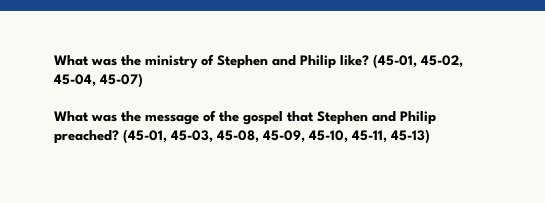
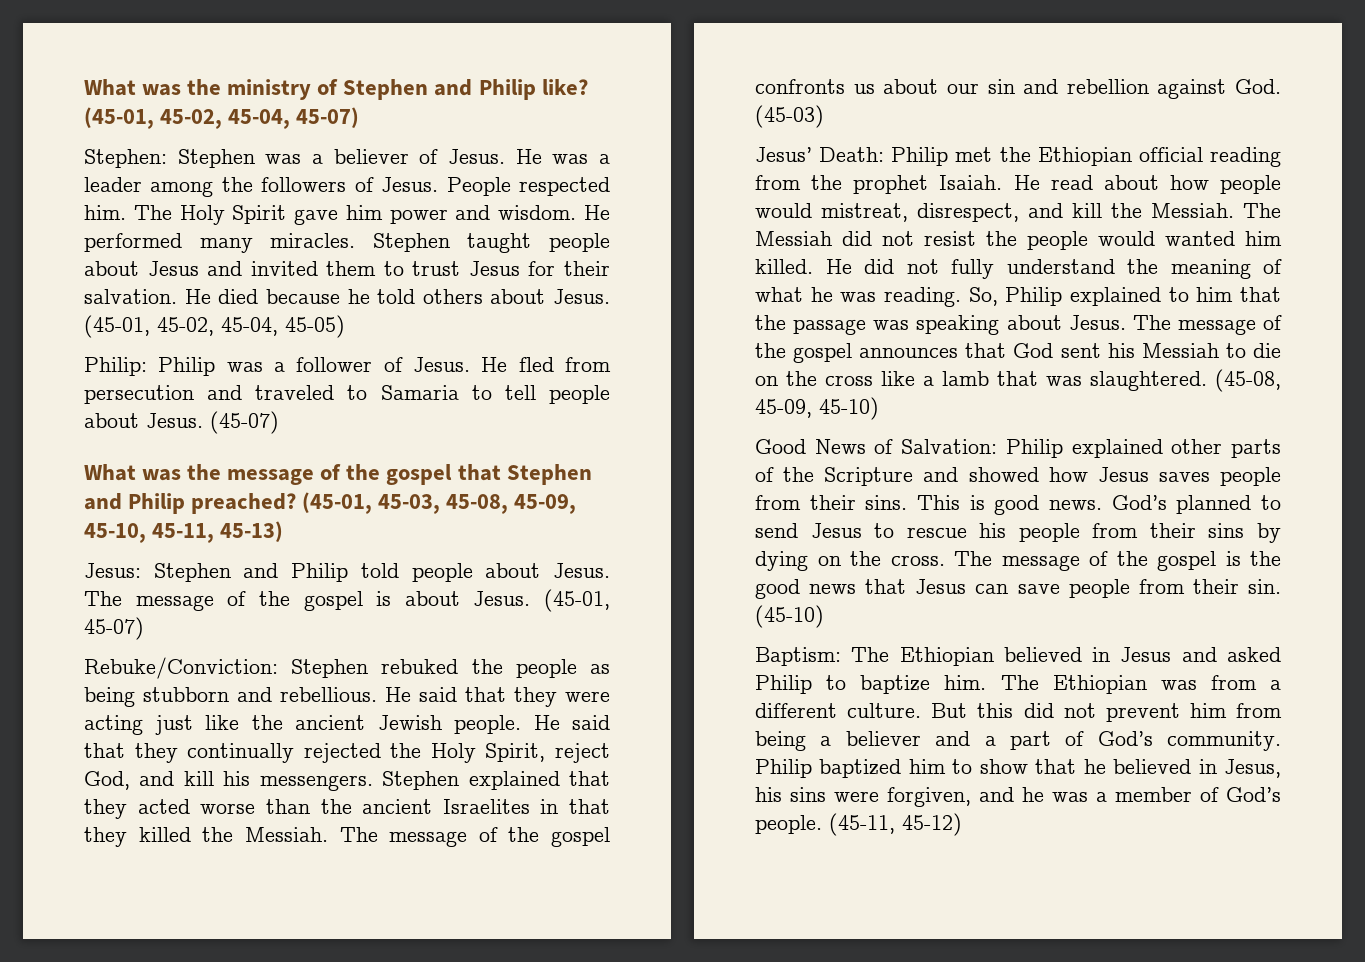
+ Stephen: Stephen was a believer of Jesus. He was a leader among the followers of Jesus. People respected him. The Holy Spirit gave him power and wisdom. He performed many miracles. Stephen taught people about Jesus and invited them to trust Jesus for their salvation. He died because he told others about Jesus. (45-01, 45-02, 45-04, 45-05)
+ Philip: Philip was a follower of Jesus. He fled from persecution and traveled to Samaria to tell people about Jesus. (45-07)
+ Jesus: Stephen and Philip told people about Jesus. The message of the gospel is about Jesus. (45-01, 45-07)
+ Rebuke/Conviction: Stephen rebuked the people as being stubborn and rebellious. He said that they were acting just like the ancient Jewish people. He said that they continually rejected the Holy Spirit, reject God, and kill his messengers. Stephen explained that they acted worse than the ancient Israelites in that they killed the Messiah. The message of the gospel confronts us about our sin and rebellion against God. (45-03)
+ Jesus’ Death: Philip met the Ethiopian official reading from the prophet Isaiah. He read about how people would mistreat, disrespect, and kill the Messiah. The Messiah did not resist the people would wanted him killed. He did not fully understand the meaning of what he was reading. So, Philip explained to him that the passage was speaking about Jesus. The message of the gospel announces that God sent his Messiah to die on the cross like a lamb that was slaughtered. (45-08, 45-09, 45-10)
+ Good News of Salvation: Philip explained other parts of the Scripture and showed how Jesus saves people from their sins. This is good news. God’s planned to send Jesus to rescue his people from their sins by dying on the cross. The message of the gospel is the good news that Jesus can save people from their sin. (45-10)
+ Baptism: The Ethiopian believed in Jesus and asked Philip to baptize him. The Ethiopian was from a different culture. But this did not prevent him from being a believer and a part of God’s community. Philip baptized him to show that he believed in Jesus, his sins were forgiven, and he was a member of God’s people. (45-11, 45-12)

